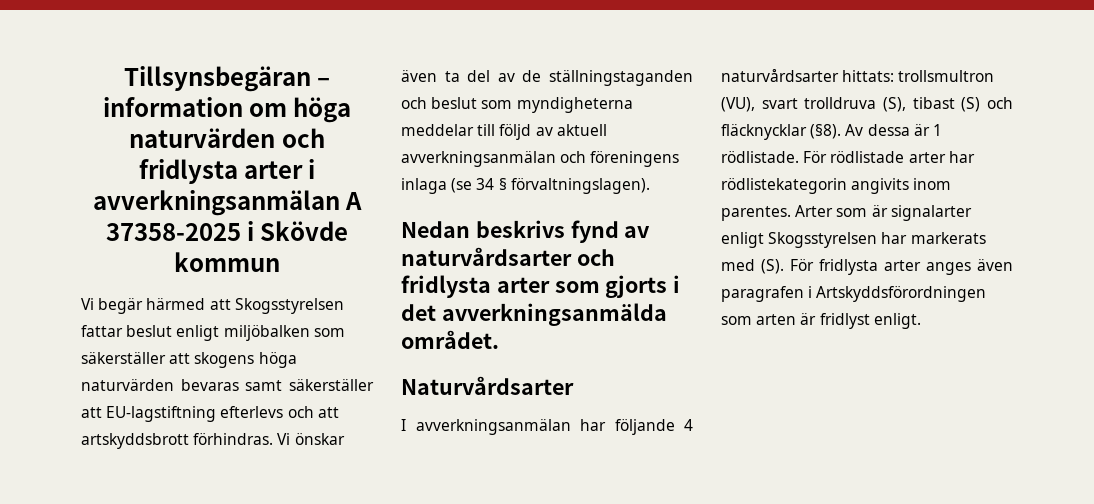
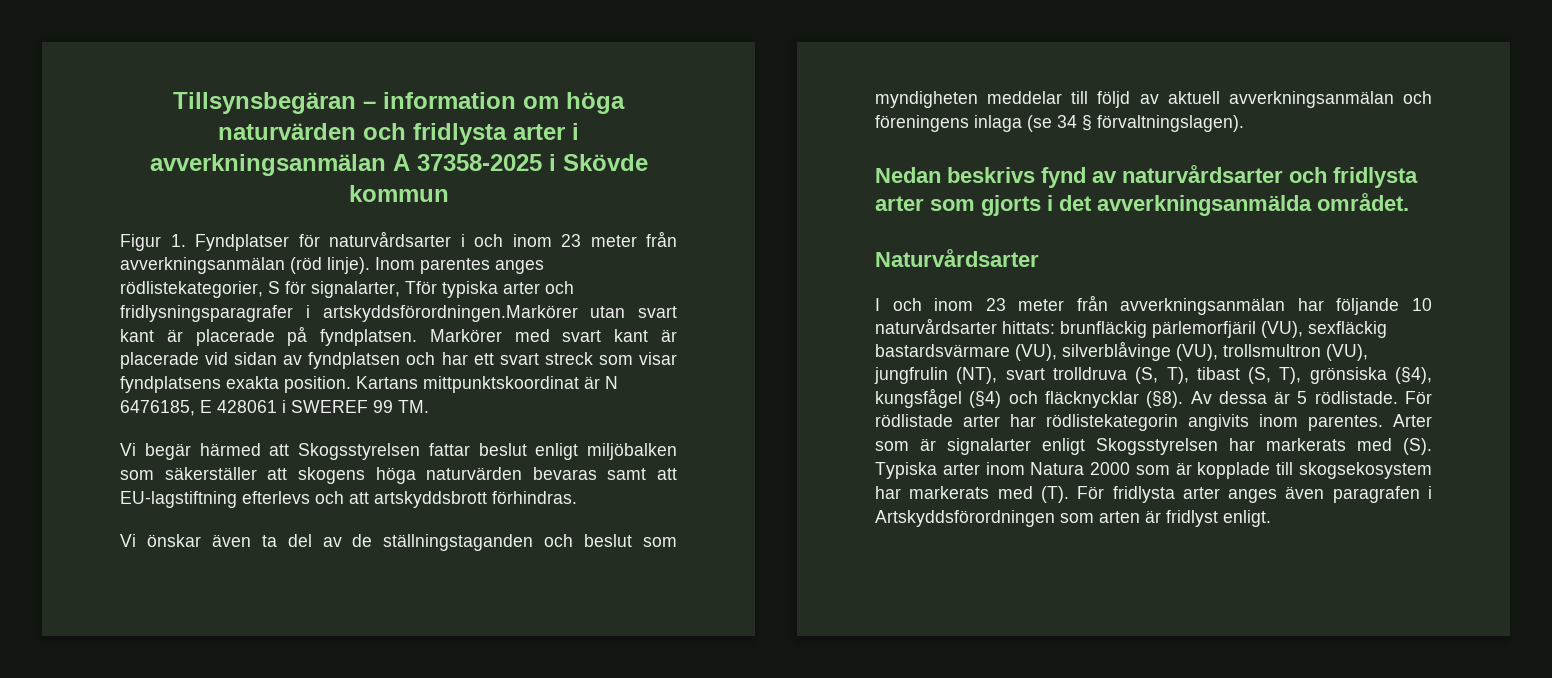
+ Figur 1. Fyndplatser för naturvårdsarter i och inom 23 meter från avverkningsanmälan (röd linje). Inom parentes anges rödlistekategorier, S för signalarter, Tför typiska arter och fridlysningsparagrafer i artskyddsförordningen.Markörer utan svart kant är placerade på fyndplatsen. Markörer med svart kant är placerade vid sidan av fyndplatsen och har ett svart streck som visar fyndplatsens exakta position. Kartans mittpunktskoordinat är N 6476185, E 428061 i SWEREF 99 TM.
- Vi begär härmed att Skogsstyrelsen fattar beslut enligt miljöbalken som säkerställer att skogens höga naturvärden bevaras samt säkerställer att EU-lagstiftning efterlevs och att artskyddsbrott förhindras. Vi önskar även ta del av de ställningstaganden och beslut som myndigheterna meddelar till följd av aktuell avverkningsanmälan och föreningens inlaga (se 34 § förvaltningslagen).
+ Vi begär härmed att Skogsstyrelsen fattar beslut enligt miljöbalken som säkerställer att skogens höga naturvärden bevaras samt att EU-lagstiftning efterlevs och att artskyddsbrott förhindras.
+ Vi önskar även ta del av de ställningstaganden och beslut som myndigheten meddelar till följd av aktuell avverkningsanmälan och föreningens inlaga (se 34 § förvaltningslagen).
- I avverkningsanmälan har följande 4 naturvårdsarter hittats: trollsmultron (VU), svart trolldruva (S), tibast (S) och fläcknycklar (§8).
+ I och inom 23 meter från avverkningsanmälan har följande 10 naturvårdsarter hittats: brunfläckig pärlemorfjäril (VU), sexfläckig bastardsvärmare (VU), silverblåvinge (VU), trollsmultron (VU), jungfrulin (NT), svart trolldruva (S, T), tibast (S, T), grönsiska (§4), kungsfågel (§4) och fläcknycklar (§8).
- Av dessa är 1 rödlistade.
+ Av dessa är 5 rödlistade.
- Arter som är signalarter enligt Skogsstyrelsen har markerats med (S). För fridlysta arter anges även paragrafen i Artskyddsförordningen som arten är fridlyst enligt.
+ Arter som är signalarter enligt Skogsstyrelsen har markerats med (S). Typiska arter inom Natura 2000 som är kopplade till skogsekosystem har markerats med (T). För fridlysta arter anges även paragrafen i Artskyddsförordningen som arten är fridlyst enligt.

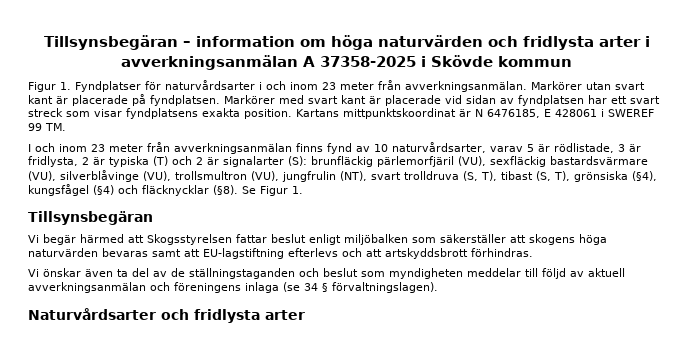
- Figur 1. Fyndplatser för naturvårdsarter i och inom 23 meter från avverkningsanmälan (röd linje). Inom parentes anges rödlistekategorier, S för signalarter, Tför typiska arter och fridlysningsparagrafer i artskyddsförordningen.Markörer utan svart kant är placerade på fyndplatsen.
+ Figur 1. Fyndplatser för naturvårdsarter i och inom 23 meter från avverkningsanmälan. Markörer utan svart kant är placerade på fyndplatsen.
- Markörer med svart kant är placerade vid sidan av fyndplatsen och har ett svart streck som visar fyndplatsens exakta position.
+ Markörer med svart kant är placerade vid sidan av fyndplatsen har ett svart streck som visar fyndplatsens exakta position.
+ I och inom 23 meter från avverkningsanmälan finns fynd av 10 naturvårdsarter, varav 5 är rödlistade, 3 är fridlysta, 2 är typiska (T) och 2 är signalarter (S): brunfläckig pärlemorfjäril (VU), sexfläckig bastardsvärmare (VU), silverblåvinge (VU), trollsmultron (VU), jungfrulin (NT), svart trolldruva (S, T), tibast (S, T), grönsiska (§4), kungsfågel (§4) och fläcknycklar (§8). Se Figur 1.
+ Tillsynsbegäran
- Nedan beskrivs fynd av naturvårdsarter och fridlysta arter som gjorts i det avverkningsanmälda området.
- Naturvårdsarter
- I och inom 23 meter från avverkningsanmälan har följande 10 naturvårdsarter hittats: brunfläckig pärlemorfjäril (VU), sexfläckig bastardsvärmare (VU), silverblåvinge (VU), trollsmultron (VU), jungfrulin (NT), svart trolldruva (S, T), tibast (S, T), grönsiska (§4), kungsfågel (§4) och fläcknycklar (§8). Av dessa är 5 rödlistade. För rödlistade arter har rödlistekategorin angivits inom parentes. Arter som är signalarter enligt Skogsstyrelsen har markerats med (S). Typiska arter inom Natura 2000 som är kopplade till skogsekosystem har markerats med (T). För fridlysta arter anges även paragrafen i Artskyddsförordningen som arten är fridlyst enligt.
+ Naturvårdsarter och fridlysta arter

